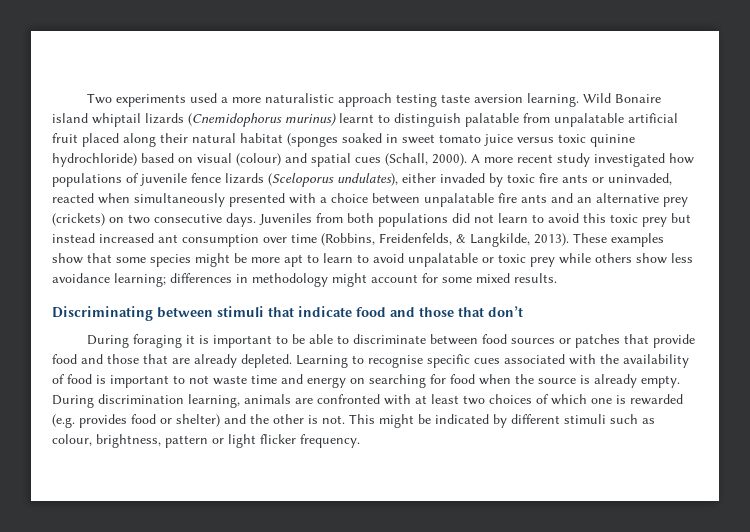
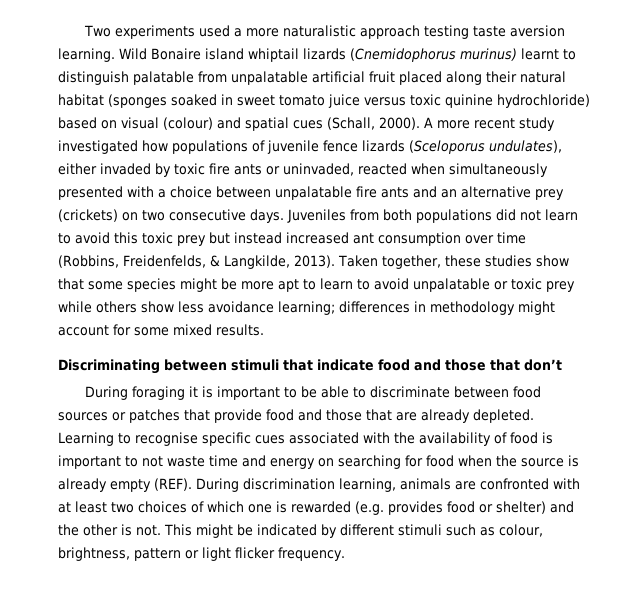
- These examples show that some species might be more apt to learn to avoid unpalatable or toxic prey while others show less avoidance learning; differences in methodology might account for some mixed results.
+ Taken together, these studies show that some species might be more apt to learn to avoid unpalatable or toxic prey while others show less avoidance learning; differences in methodology might account for some mixed results.
- Learning to recognise specific cues associated with the availability of food is important to not waste time and energy on searching for food when the source is already empty.
+ Learning to recognise specific cues associated with the availability of food is important to not waste time and energy on searching for food when the source is already empty (REF).

